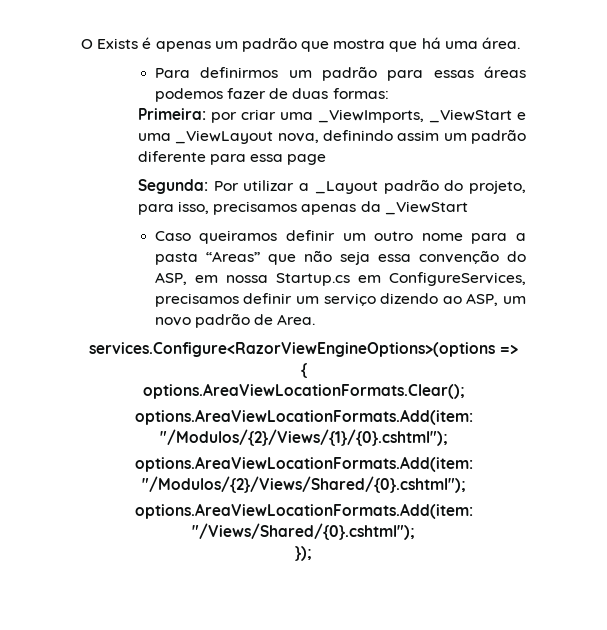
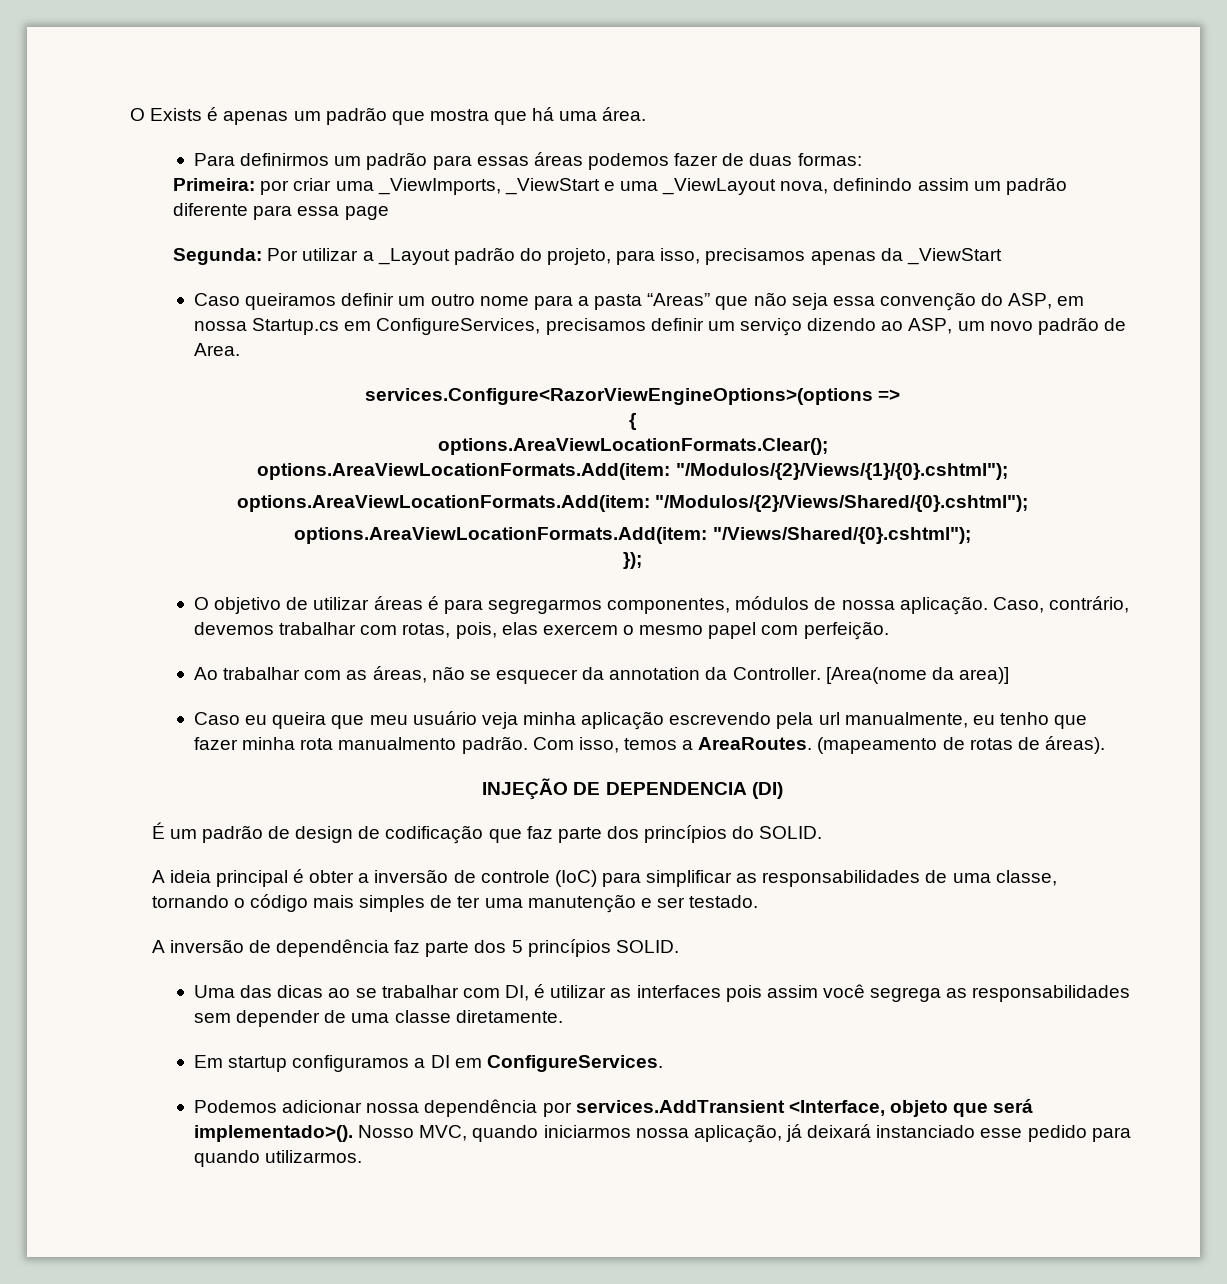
+ O objetivo de utilizar áreas é para segregarmos componentes, módulos de nossa aplicação. Caso, contrário, devemos trabalhar com rotas, pois, elas exercem o mesmo papel com perfeição.
+ Ao trabalhar com as áreas, não se esquecer da annotation da Controller. [Area(nome da area)]
+ Caso eu queira que meu usuário veja minha aplicação escrevendo pela url manualmente, eu tenho que fazer minha rota manualmento padrão. Com isso, temos a AreaRoutes. (mapeamento de rotas de áreas).
+ INJEÇÃO DE DEPENDENCIA (DI)
+ É um padrão de design de codificação que faz parte dos princípios do SOLID.
+ A ideia principal é obter a inversão de controle (IoC) para simplificar as responsabilidades de uma classe, tornando o código mais simples de ter uma manutenção e ser testado.
+ A inversão de dependência faz parte dos 5 princípios SOLID.
+ Uma das dicas ao se trabalhar com DI, é utilizar as interfaces pois assim você segrega as responsabilidades sem depender de uma classe diretamente.
+ Em startup configuramos a DI em ConfigureServices.
+ Podemos adicionar nossa dependência por services.AddTransient <Interface, objeto que será implementado>(). Nosso MVC, quando iniciarmos nossa aplicação, já deixará instanciado esse pedido para quando utilizarmos.

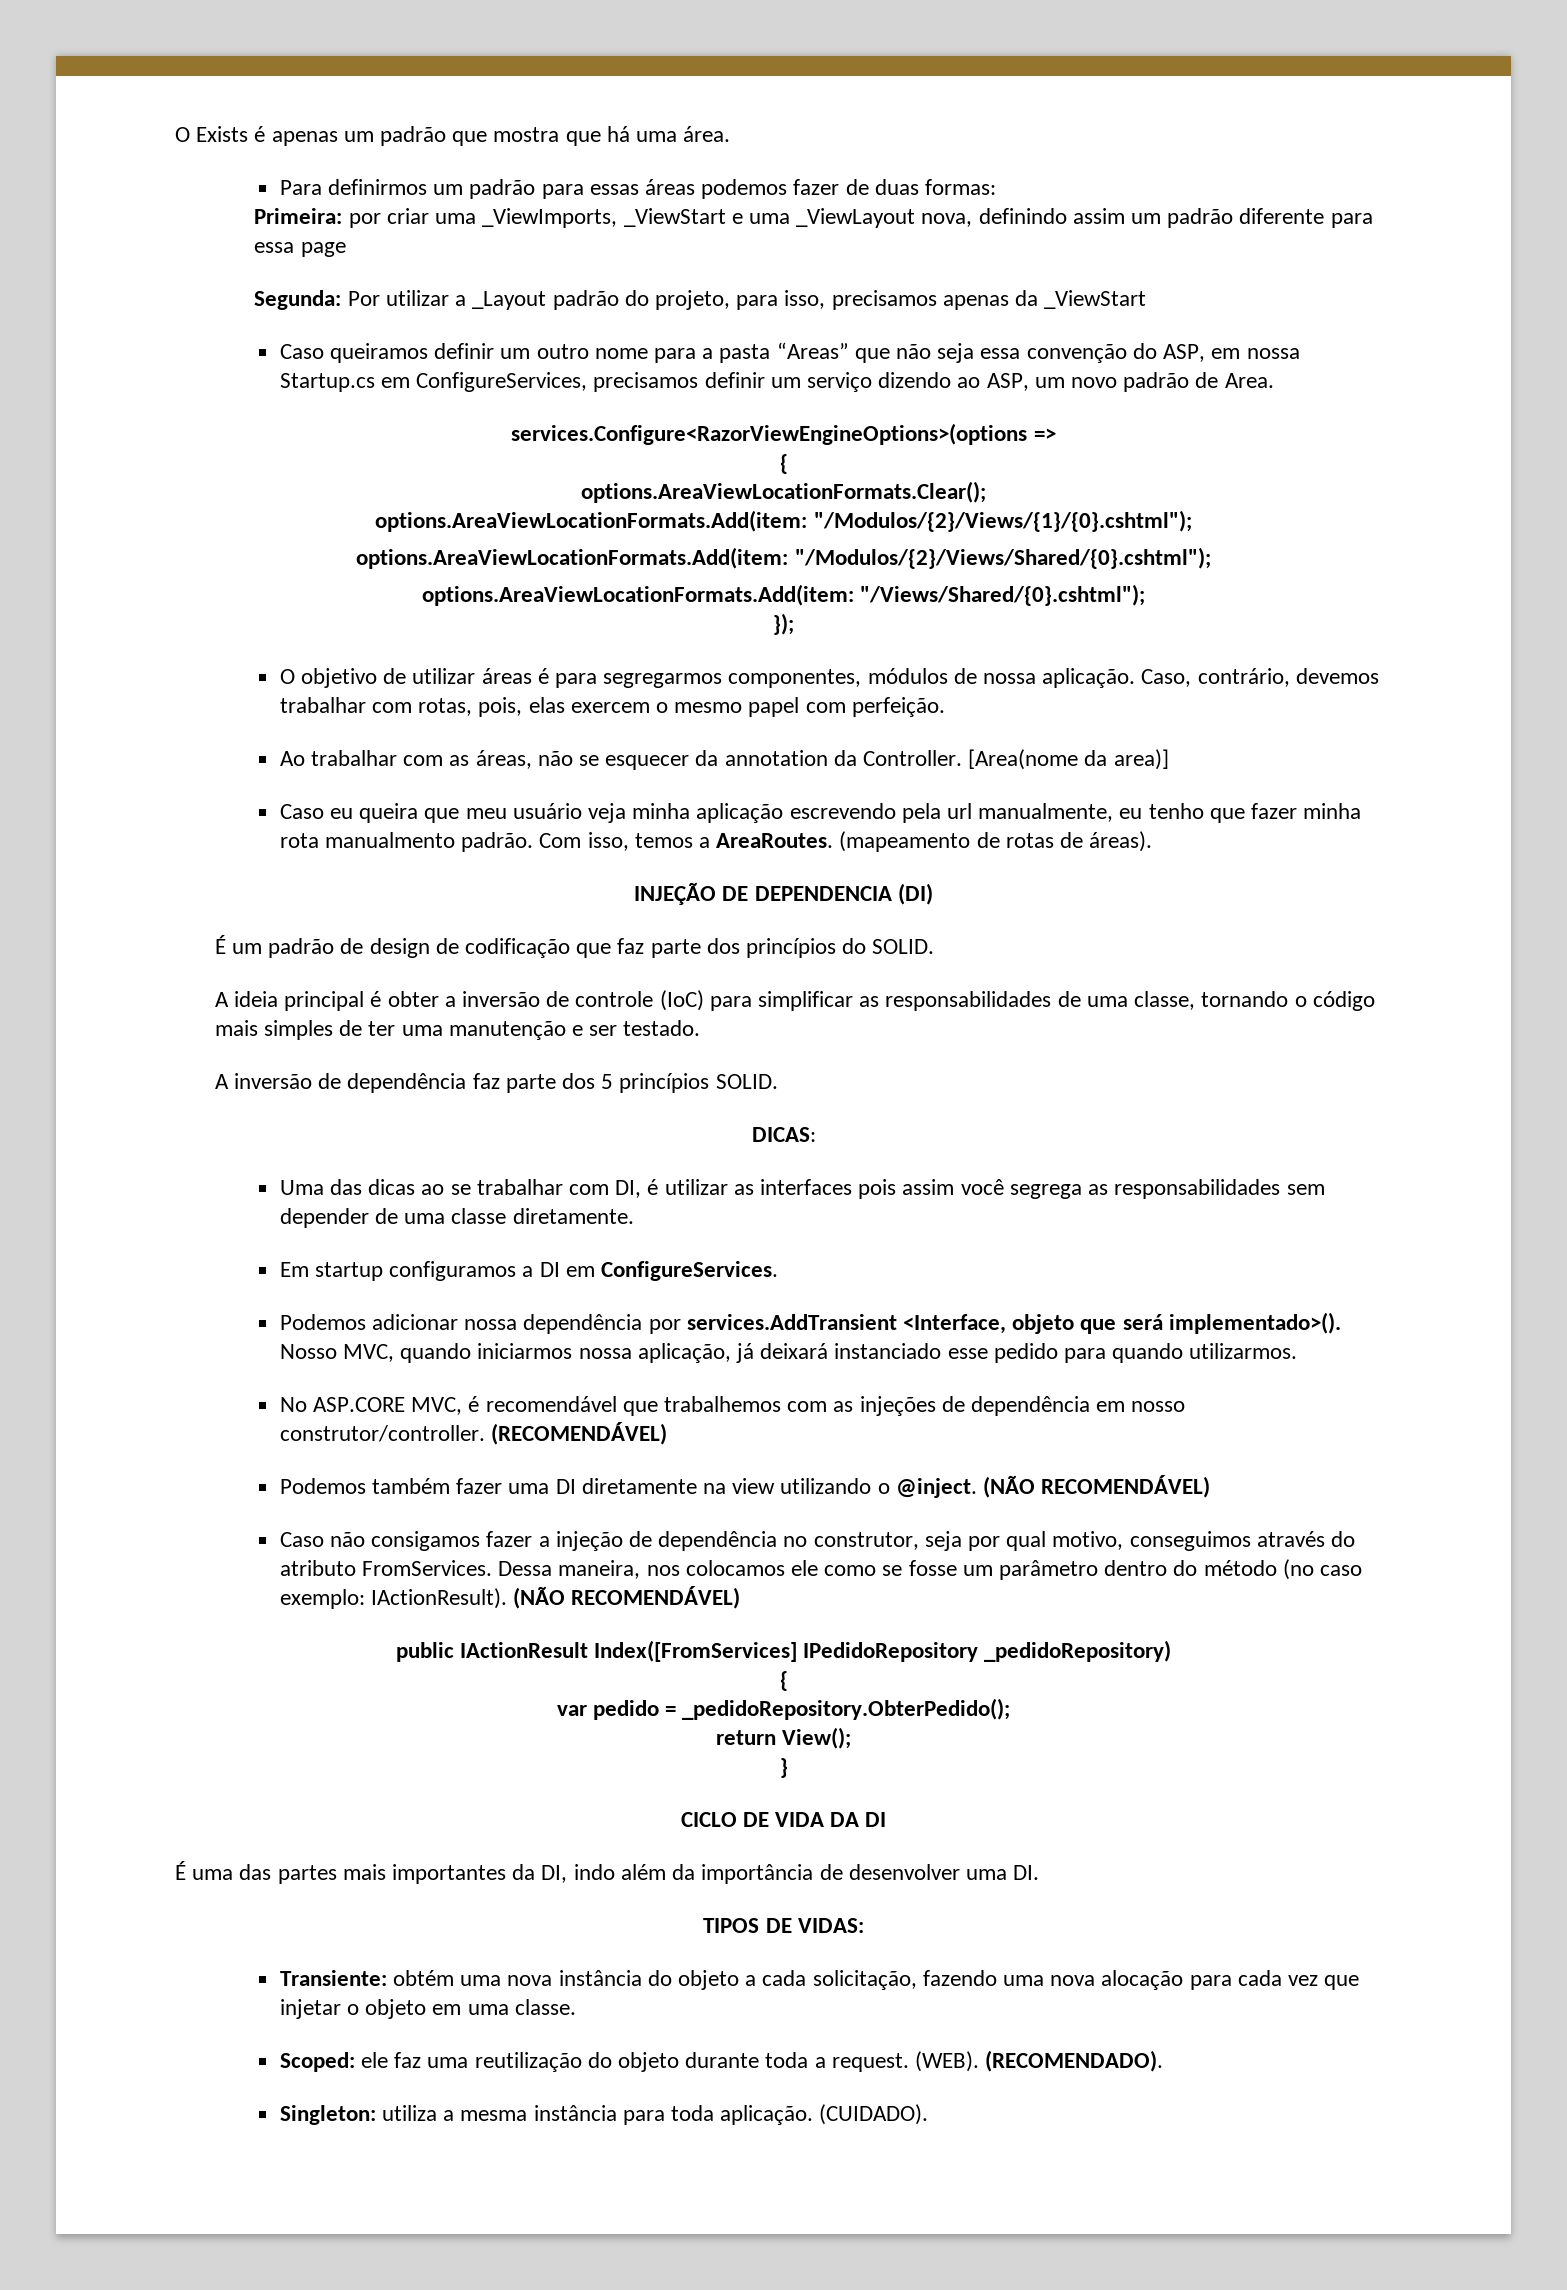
+ DICAS:
+ No ASP.CORE MVC, é recomendável que trabalhemos com as injeções de dependência em nosso construtor/controller. (RECOMENDÁVEL)
+ Podemos também fazer uma DI diretamente na view utilizando o @inject. (NÃO RECOMENDÁVEL)
+ Caso não consigamos fazer a injeção de dependência no construtor, seja por qual motivo, conseguimos através do atributo FromServices. Dessa maneira, nos colocamos ele como se fosse um parâmetro dentro do método (no caso exemplo: IActionResult). (NÃO RECOMENDÁVEL)
+ public IActionResult Index([FromServices] IPedidoRepository _pedidoRepository)
+ {
+ var pedido = _pedidoRepository.ObterPedido();
+ return View();
+ }
+ CICLO DE VIDA DA DI
+ É uma das partes mais importantes da DI, indo além da importância de desenvolver uma DI.
+ TIPOS DE VIDAS:
+ Transiente: obtém uma nova instância do objeto a cada solicitação, fazendo uma nova alocação para cada vez que injetar o objeto em uma classe.
+ Scoped: ele faz uma reutilização do objeto durante toda a request. (WEB). (RECOMENDADO).
+ Singleton: utiliza a mesma instância para toda aplicação. (CUIDADO).

